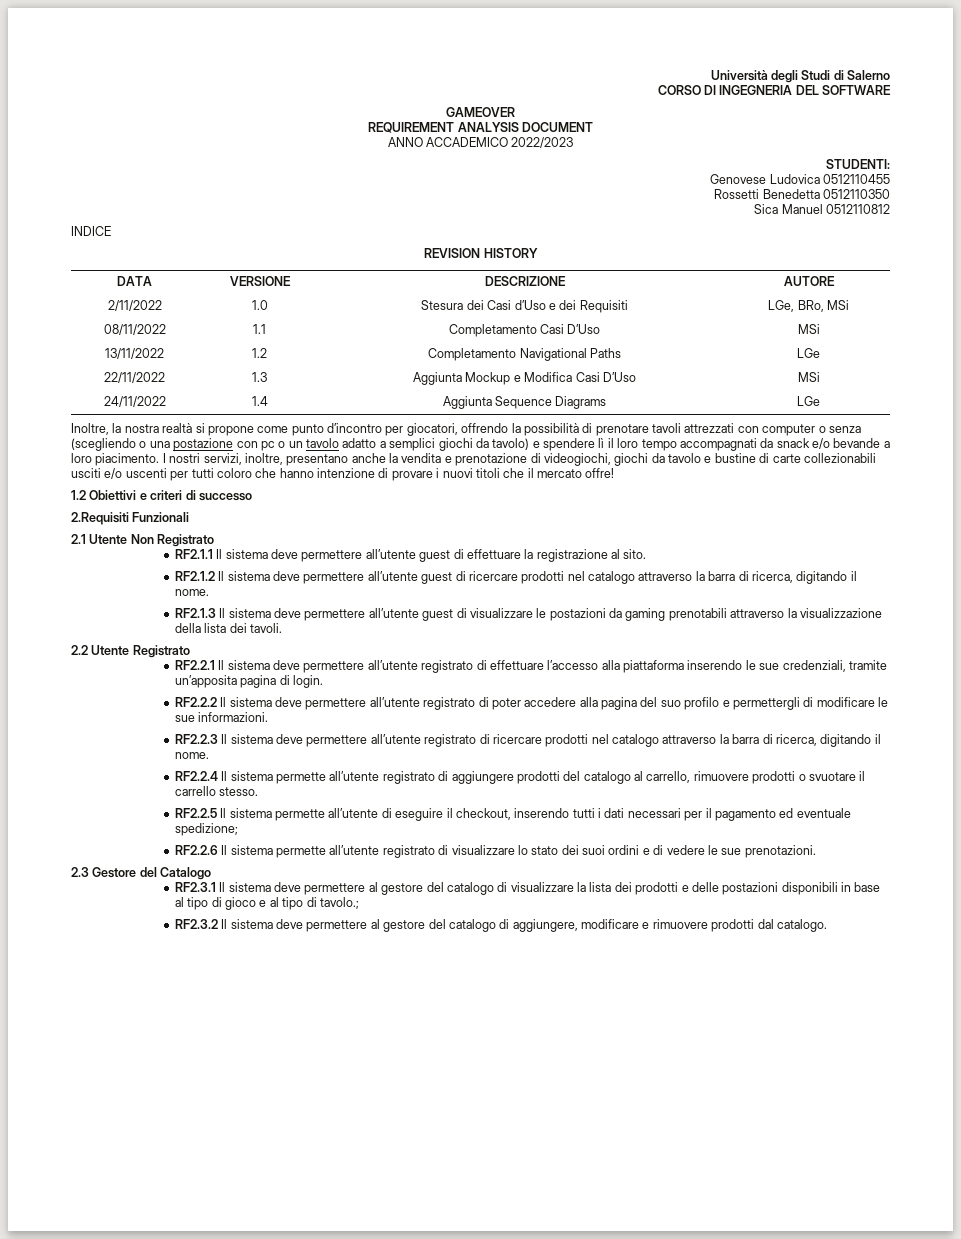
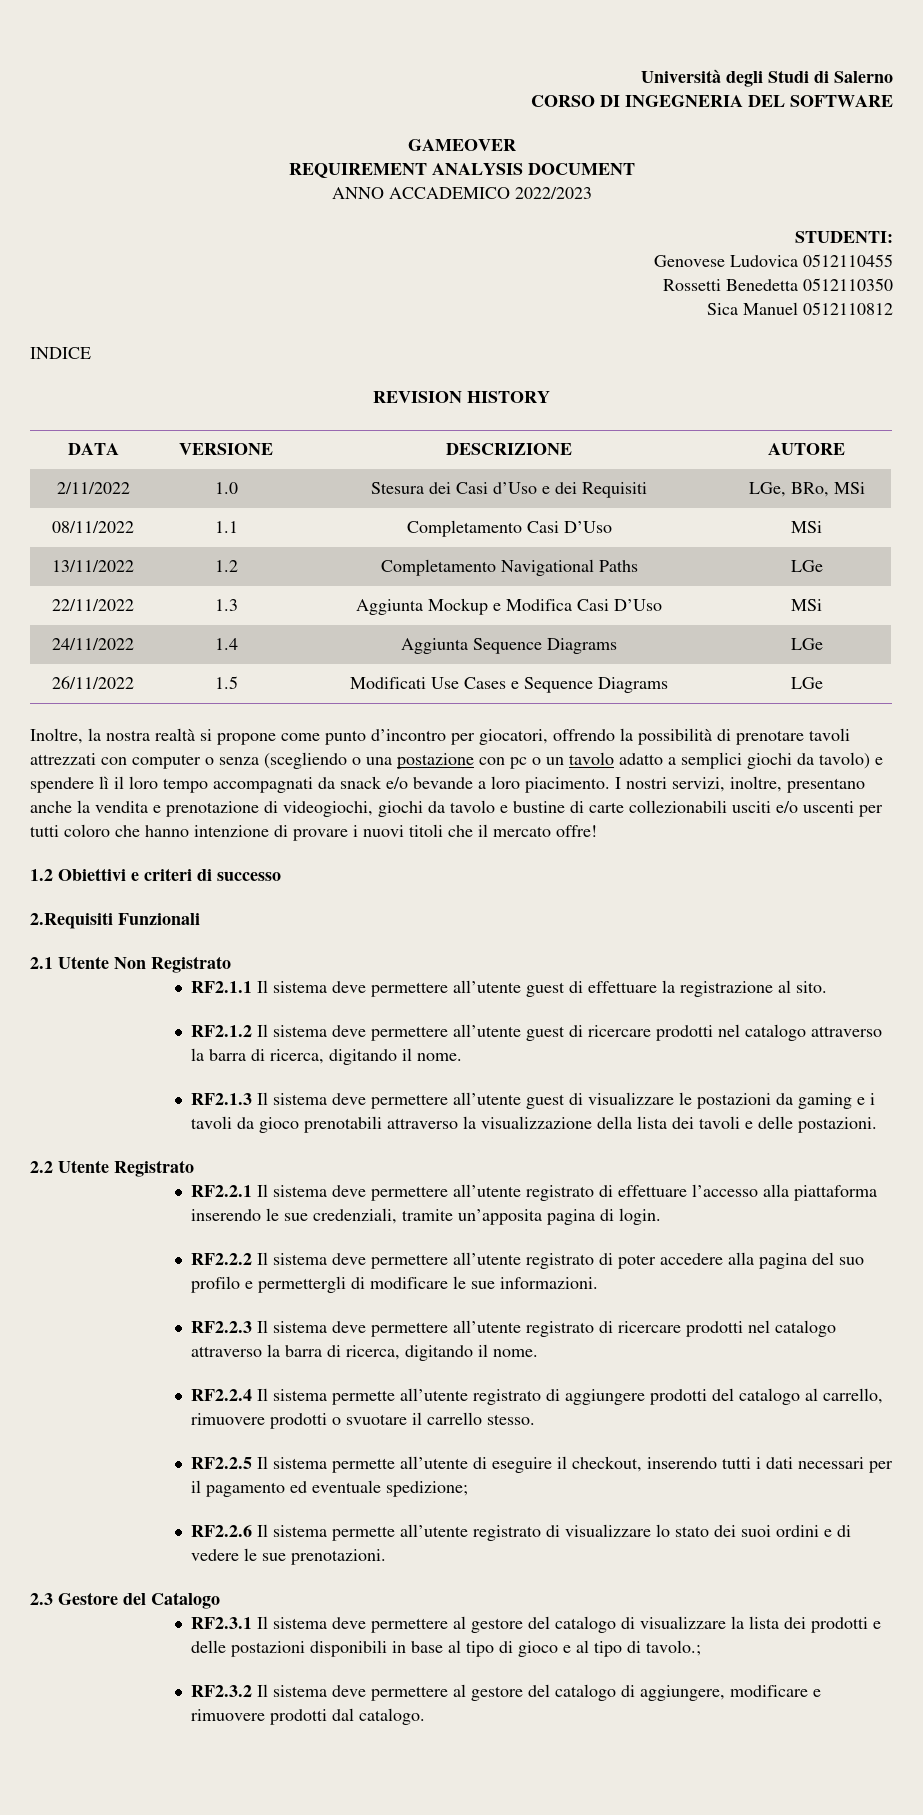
+ 26/11/2022 | 1.5 | Modificati Use Cases e Sequence Diagrams | LGe
- RF2.1.3 Il sistema deve permettere all’utente guest di visualizzare le postazioni da gaming prenotabili attraverso la visualizzazione della lista dei tavoli.
+ RF2.1.3 Il sistema deve permettere all’utente guest di visualizzare le postazioni da gaming e i tavoli da gioco prenotabili attraverso la visualizzazione della lista dei tavoli e delle postazioni.

